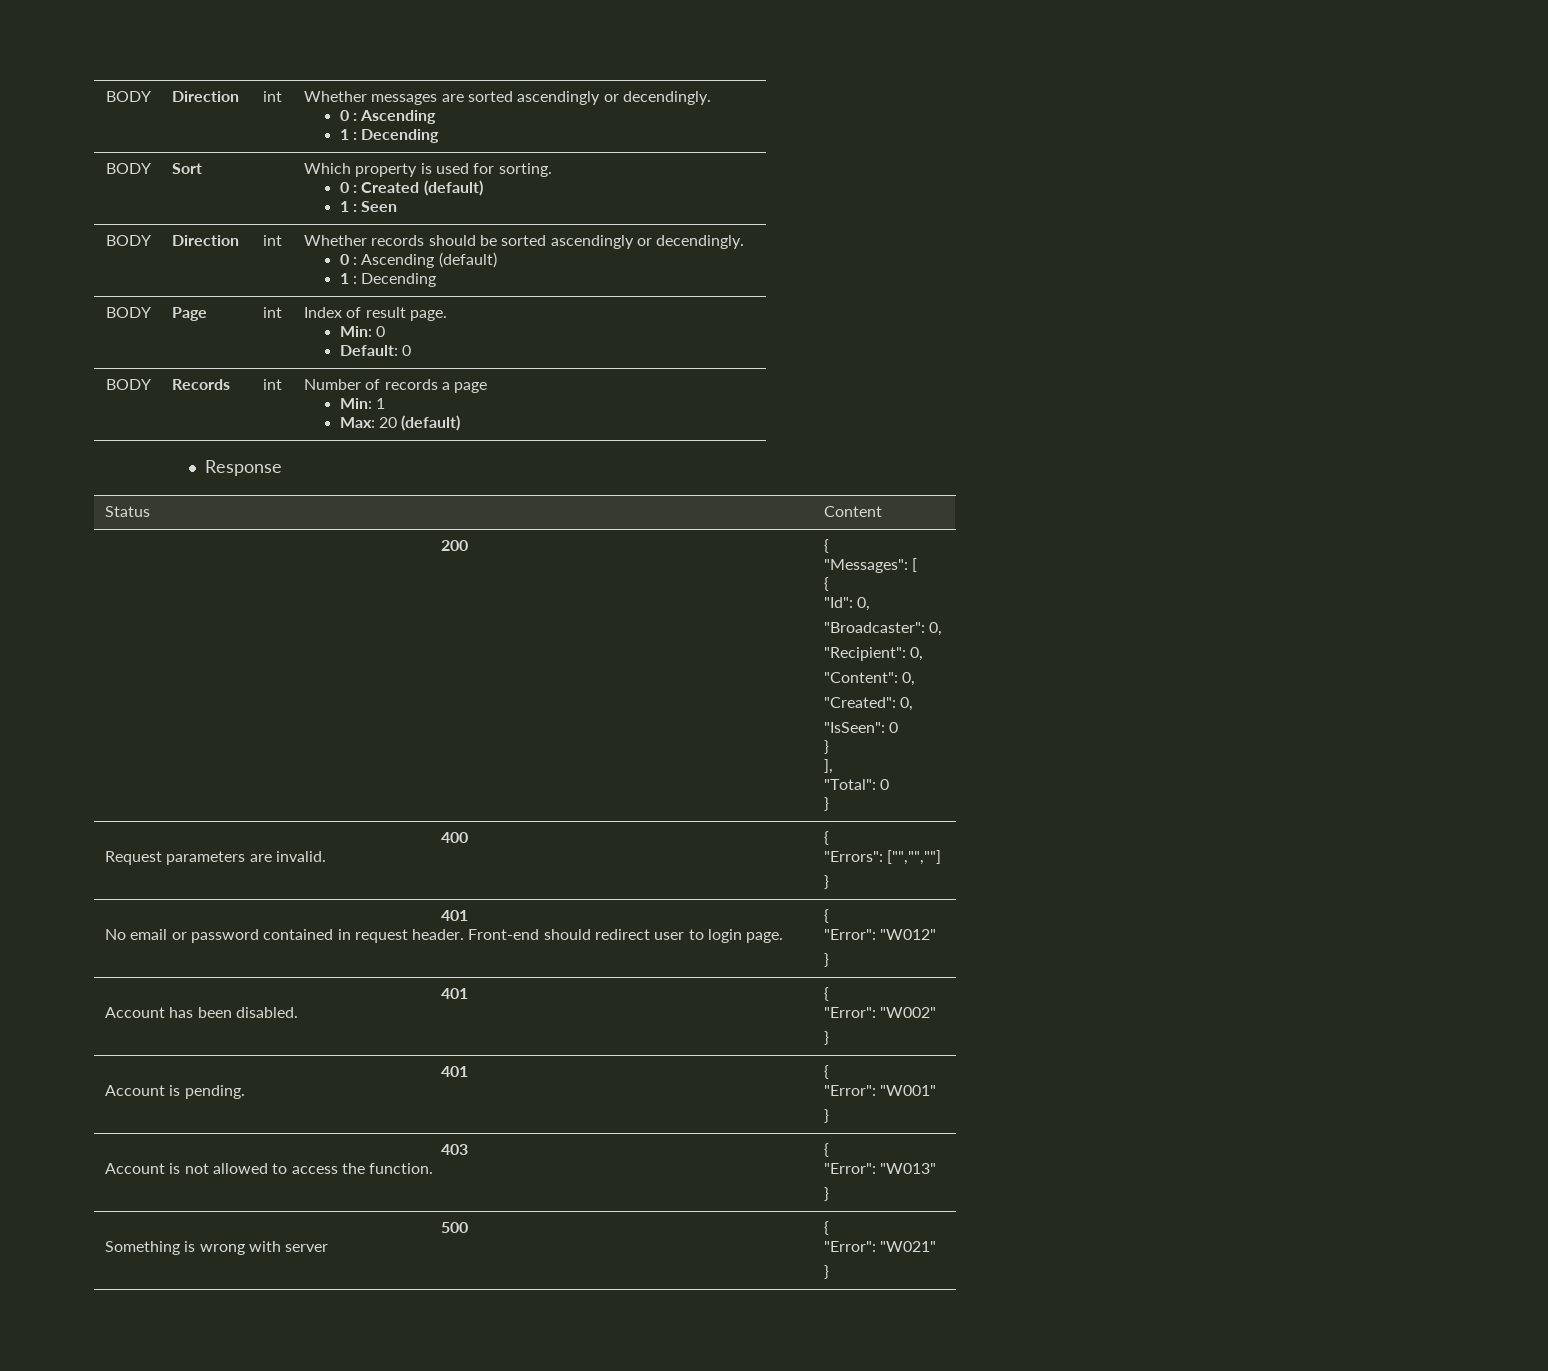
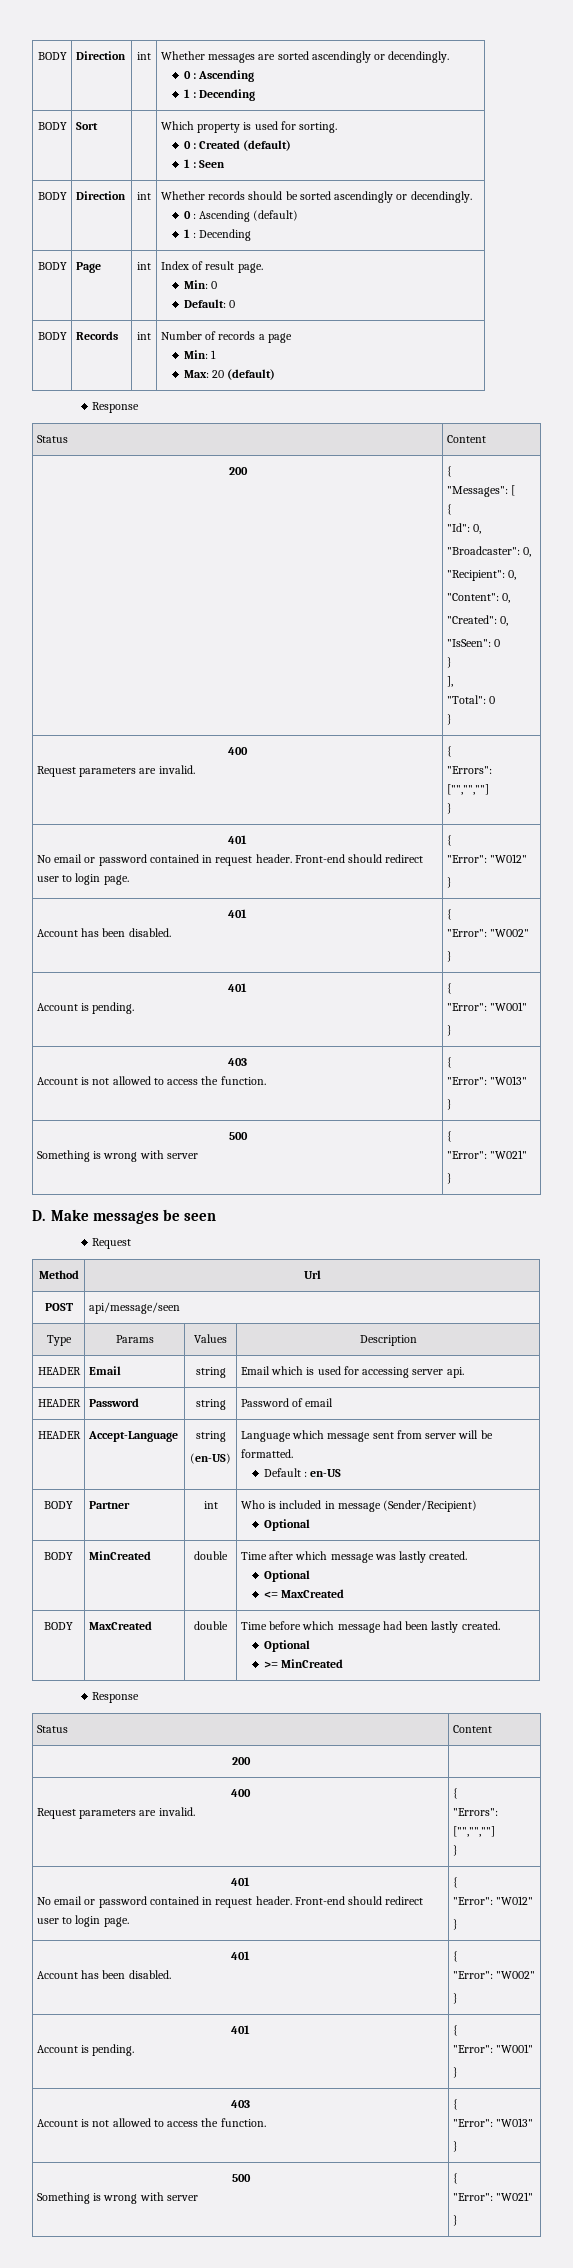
+ D. Make messages be seen
+ Request
+ Method | Url
+ POST | api/message/seen
+ Type | Params | Values | Description
+ HEADER | Email | string | Email which is used for accessing server api.
+ HEADER | Password | string | Password of email
+ HEADER | Accept-Language | string
+ (en-US) | Language which message sent from server will be formatted.
+ Default : en-US
+ BODY | Partner | int | Who is included in message (Sender/Recipient)
+ Optional
+ BODY | MinCreated | double | Time after which message was lastly created.
+ Optional
+ <= MaxCreated
+ BODY | MaxCreated | double | Time before which message had been lastly created.
+ Optional
+ >= MinCreated
+ Response
+ Status | Content
+ 200 |
+ 400
+ Request parameters are invalid. | {
+ "Errors": ["","",""]
+ }
+ 401
+ No email or password contained in request header. Front-end should redirect user to login page. | {
+ "Error": "W012"
+ }
+ 401
+ Account has been disabled. | {
+ "Error": "W002"
+ }
+ 401
+ Account is pending. | {
+ "Error": "W001"
+ }
+ 403
+ Account is not allowed to access the function. | {
+ "Error": "W013"
+ }
+ 500
+ Something is wrong with server | {
+ "Error": "W021"
+ }

